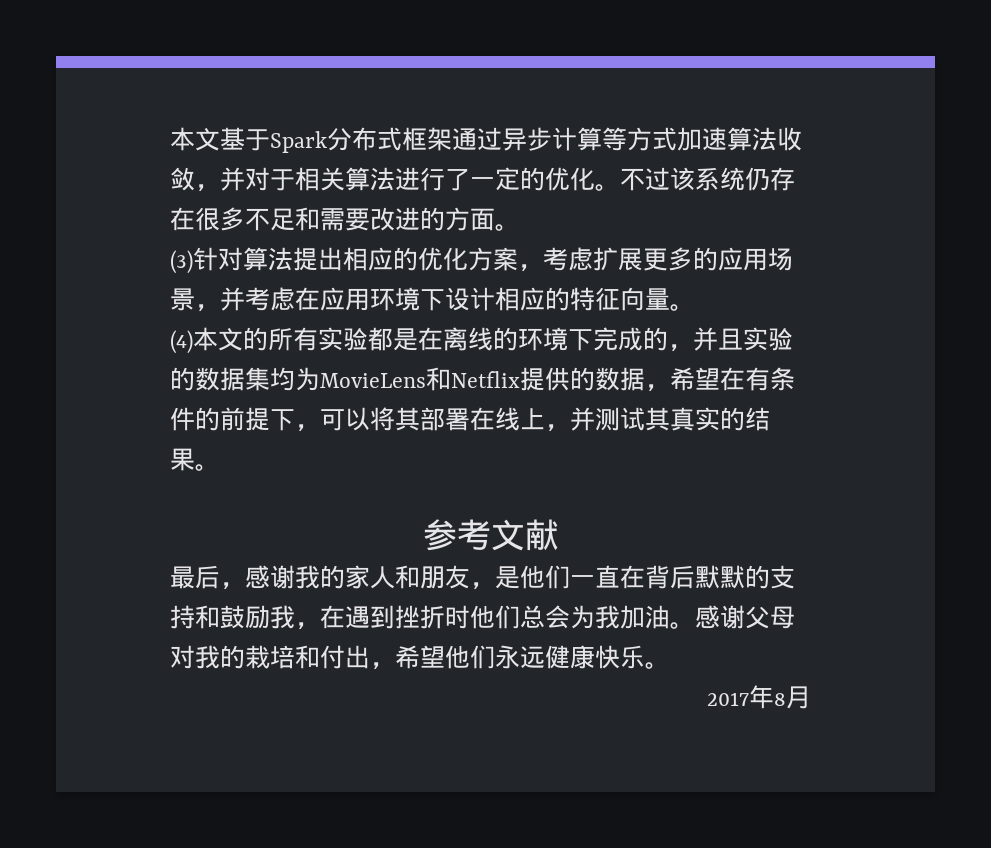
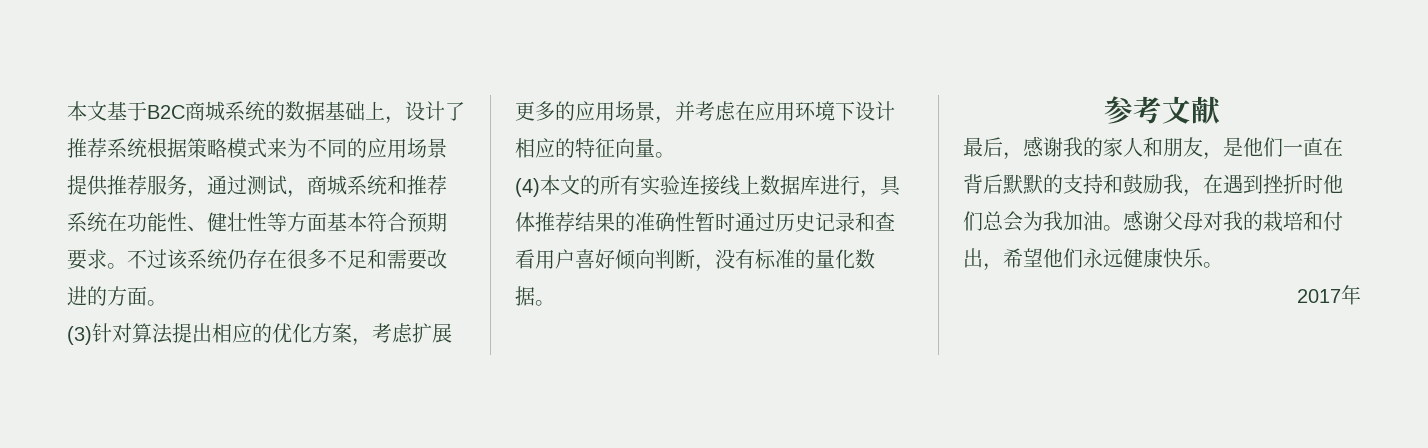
- 本文基于Spark分布式框架通过异步计算等方式加速算法收敛，并对于相关算法进行了一定的优化。
+ 本文基于B2C商城系统的数据基础上，设计了推荐系统根据策略模式来为不同的应用场景提供推荐服务，通过测试，商城系统和推荐系统在功能性、健壮性等方面基本符合预期要求。
- (4)本文的所有实验都是在离线的环境下完成的，并且实验的数据集均为MovieLens和Netflix提供的数据，希望在有条件的前提下，可以将其部署在线上，并测试其真实的结果。
+ (4)本文的所有实验连接线上数据库进行，具体推荐结果的准确性暂时通过历史记录和查看用户喜好倾向判断，没有标准的量化数据。
- 2017年8月
+ 2017年

